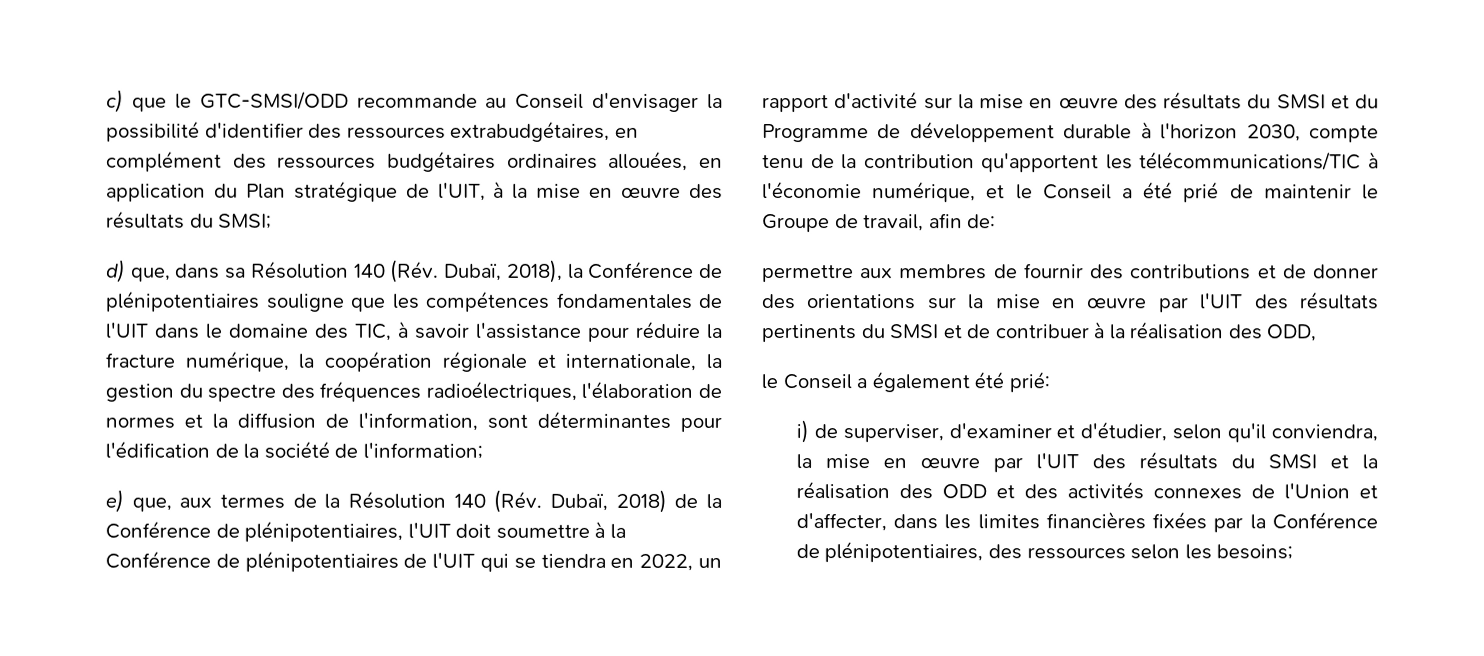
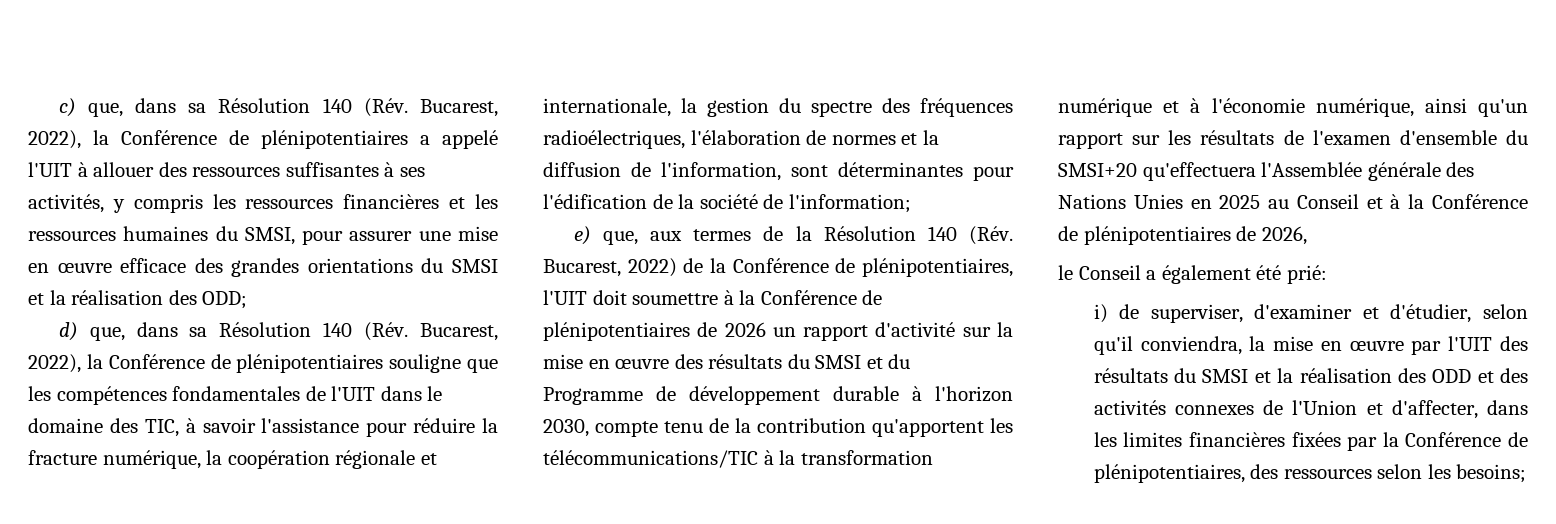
- c) que le GTC-SMSI/ODD recommande au Conseil d'envisager la possibilité d'identifier des ressources extrabudgétaires, en complément des ressources budgétaires ordinaires allouées, en application du Plan stratégique de l'UIT, à la mise en œuvre des résultats du SMSI;
+ c) que, dans sa Résolution 140 (Rév. Bucarest, 2022), la Conférence de plénipotentiaires a appelé l'UIT à allouer des ressources suffisantes à ses activités, y compris les ressources financières et les ressources humaines du SMSI, pour assurer une mise en œuvre efficace des grandes orientations du SMSI et la réalisation des ODD;
- d) que, dans sa Résolution 140 (Rév. Dubaï, 2018), la Conférence de plénipotentiaires souligne que les compétences fondamentales de l'UIT dans le domaine des TIC, à savoir l'assistance pour réduire la fracture numérique, la coopération régionale et internationale, la gestion du spectre des fréquences radioélectriques, l'élaboration de normes et la diffusion de l'information, sont déterminantes pour l'édification de la société de l'information;
+ d) que, dans sa Résolution 140 (Rév. Bucarest, 2022), la Conférence de plénipotentiaires souligne que les compétences fondamentales de l'UIT dans le domaine des TIC, à savoir l'assistance pour réduire la fracture numérique, la coopération régionale et internationale, la gestion du spectre des fréquences radioélectriques, l'élaboration de normes et la diffusion de l'information, sont déterminantes pour l'édification de la société de l'information;
- e) que, aux termes de la Résolution 140 (Rév. Dubaï, 2018) de la Conférence de plénipotentiaires, l'UIT doit soumettre à la Conférence de plénipotentiaires de l'UIT qui se tiendra en 2022, un rapport d'activité sur la mise en œuvre des résultats du SMSI et du Programme de développement durable à l'horizon 2030, compte tenu de la contribution qu'apportent les télécommunications/TIC à l'économie numérique, et le Conseil a été prié de maintenir le Groupe de travail, afin de:
- permettre aux membres de fournir des contributions et de donner des orientations sur la mise en œuvre par l'UIT des résultats pertinents du SMSI et de contribuer à la réalisation des ODD,
+ e) que, aux termes de la Résolution 140 (Rév. Bucarest, 2022) de la Conférence de plénipotentiaires, l'UIT doit soumettre à la Conférence de plénipotentiaires de 2026 un rapport d'activité sur la mise en œuvre des résultats du SMSI et du Programme de développement durable à l'horizon 2030, compte tenu de la contribution qu'apportent les télécommunications/TIC à la transformation numérique et à l'économie numérique, ainsi qu'un rapport sur les résultats de l'examen d'ensemble du SMSI+20 qu'effectuera l'Assemblée générale des Nations Unies en 2025 au Conseil et à la Conférence de plénipotentiaires de 2026,

